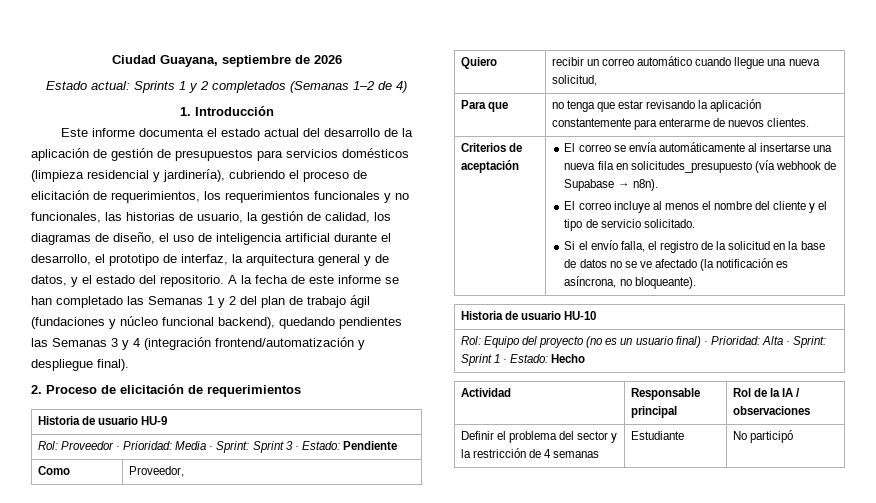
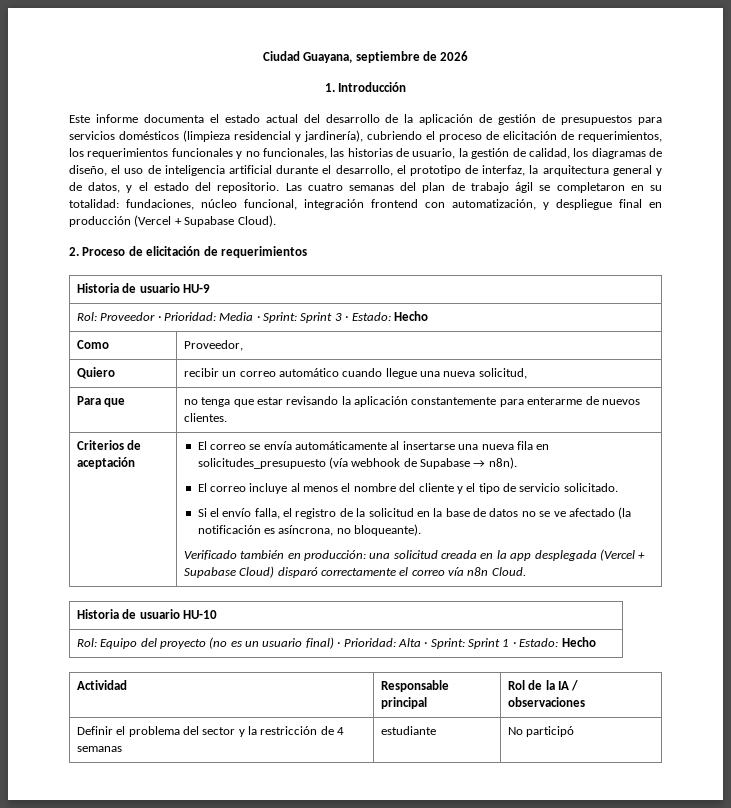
- Estado actual: Sprints 1 y 2 completados (Semanas 1–2 de 4)
- A la fecha de este informe se han completado las Semanas 1 y 2 del plan de trabajo ágil (fundaciones y núcleo funcional backend), quedando pendientes las Semanas 3 y 4 (integración frontend/automatización y despliegue final).
+ Las cuatro semanas del plan de trabajo ágil se completaron en su totalidad: fundaciones, núcleo funcional, integración frontend con automatización, y despliegue final en producción (Vercel + Supabase Cloud).
- Rol: Proveedor · Prioridad: Media · Sprint: Sprint 3 · Estado: Pendiente
+ Rol: Proveedor · Prioridad: Media · Sprint: Sprint 3 · Estado: Hecho
+ Verificado también en producción: una solicitud creada en la app desplegada (Vercel + Supabase Cloud) disparó correctamente el correo vía n8n Cloud.
- Definir el problema del sector y la restricción de 4 semanas | Estudiante | No participó
+ Definir el problema del sector y la restricción de 4 semanas | estudiante | No participó

